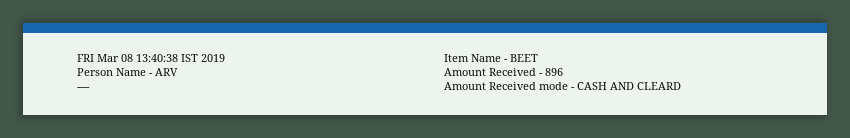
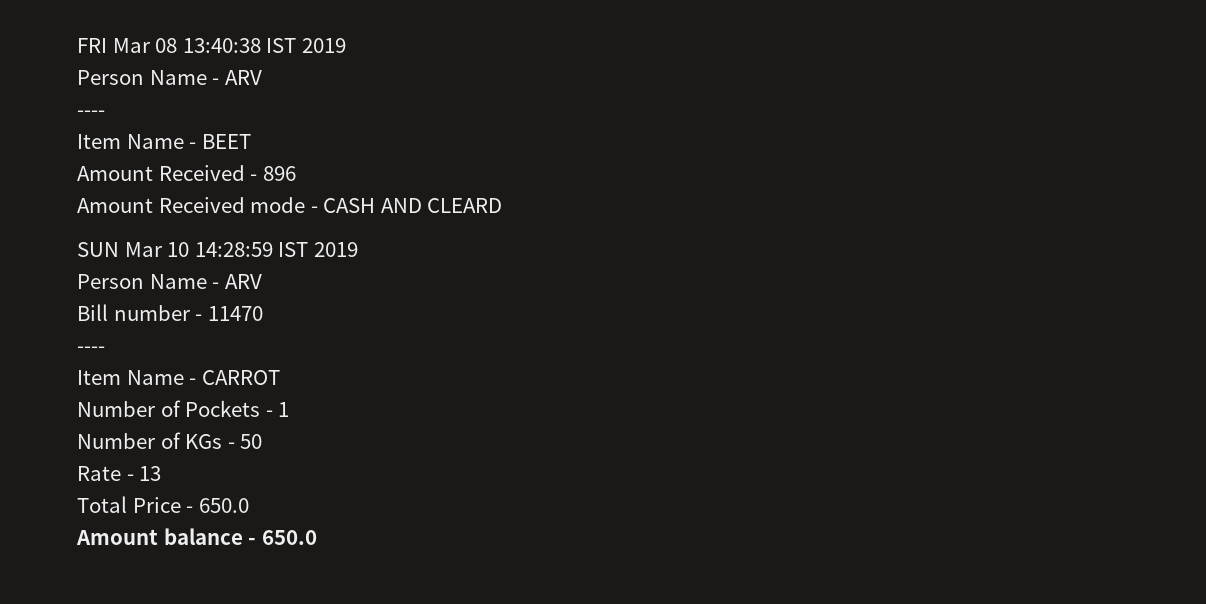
+ SUN Mar 10 14:28:59 IST 2019
+ Person Name - ARV
+ Bill number - 11470
+ ----
+ Item Name - CARROT
+ Number of Pockets - 1
+ Number of KGs - 50
+ Rate - 13
+ Total Price - 650.0
+ Amount balance - 650.0

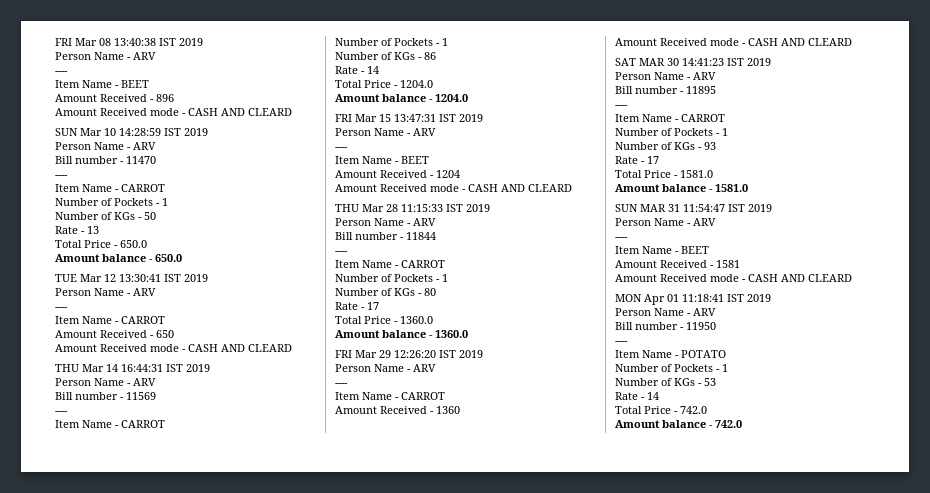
+ TUE Mar 12 13:30:41 IST 2019
+ Person Name - ARV
+ ----
+ Item Name - CARROT
+ Amount Received - 650
+ Amount Received mode - CASH AND CLEARD
+ THU Mar 14 16:44:31 IST 2019
+ Person Name - ARV
+ Bill number - 11569
+ ----
+ Item Name - CARROT
+ Number of Pockets - 1
+ Number of KGs - 86
+ Rate - 14
+ Total Price - 1204.0
+ Amount balance - 1204.0
+ FRI Mar 15 13:47:31 IST 2019
+ Person Name - ARV
+ ----
+ Item Name - BEET
+ Amount Received - 1204
+ Amount Received mode - CASH AND CLEARD
+ THU Mar 28 11:15:33 IST 2019
+ Person Name - ARV
+ Bill number - 11844
+ ----
+ Item Name - CARROT
+ Number of Pockets - 1
+ Number of KGs - 80
+ Rate - 17
+ Total Price - 1360.0
+ Amount balance - 1360.0
+ FRI Mar 29 12:26:20 IST 2019
+ Person Name - ARV
+ ----
+ Item Name - CARROT
+ Amount Received - 1360
+ Amount Received mode - CASH AND CLEARD
+ SAT MAR 30 14:41:23 IST 2019
+ Person Name - ARV
+ Bill number - 11895
+ ----
+ Item Name - CARROT
+ Number of Pockets - 1
+ Number of KGs - 93
+ Rate - 17
+ Total Price - 1581.0
+ Amount balance - 1581.0
+ SUN MAR 31 11:54:47 IST 2019
+ Person Name - ARV
+ ----
+ Item Name - BEET
+ Amount Received - 1581
+ Amount Received mode - CASH AND CLEARD
+ MON Apr 01 11:18:41 IST 2019
+ Person Name - ARV
+ Bill number - 11950
+ ----
+ Item Name - POTATO
+ Number of Pockets - 1
+ Number of KGs - 53
+ Rate - 14
+ Total Price - 742.0
+ Amount balance - 742.0

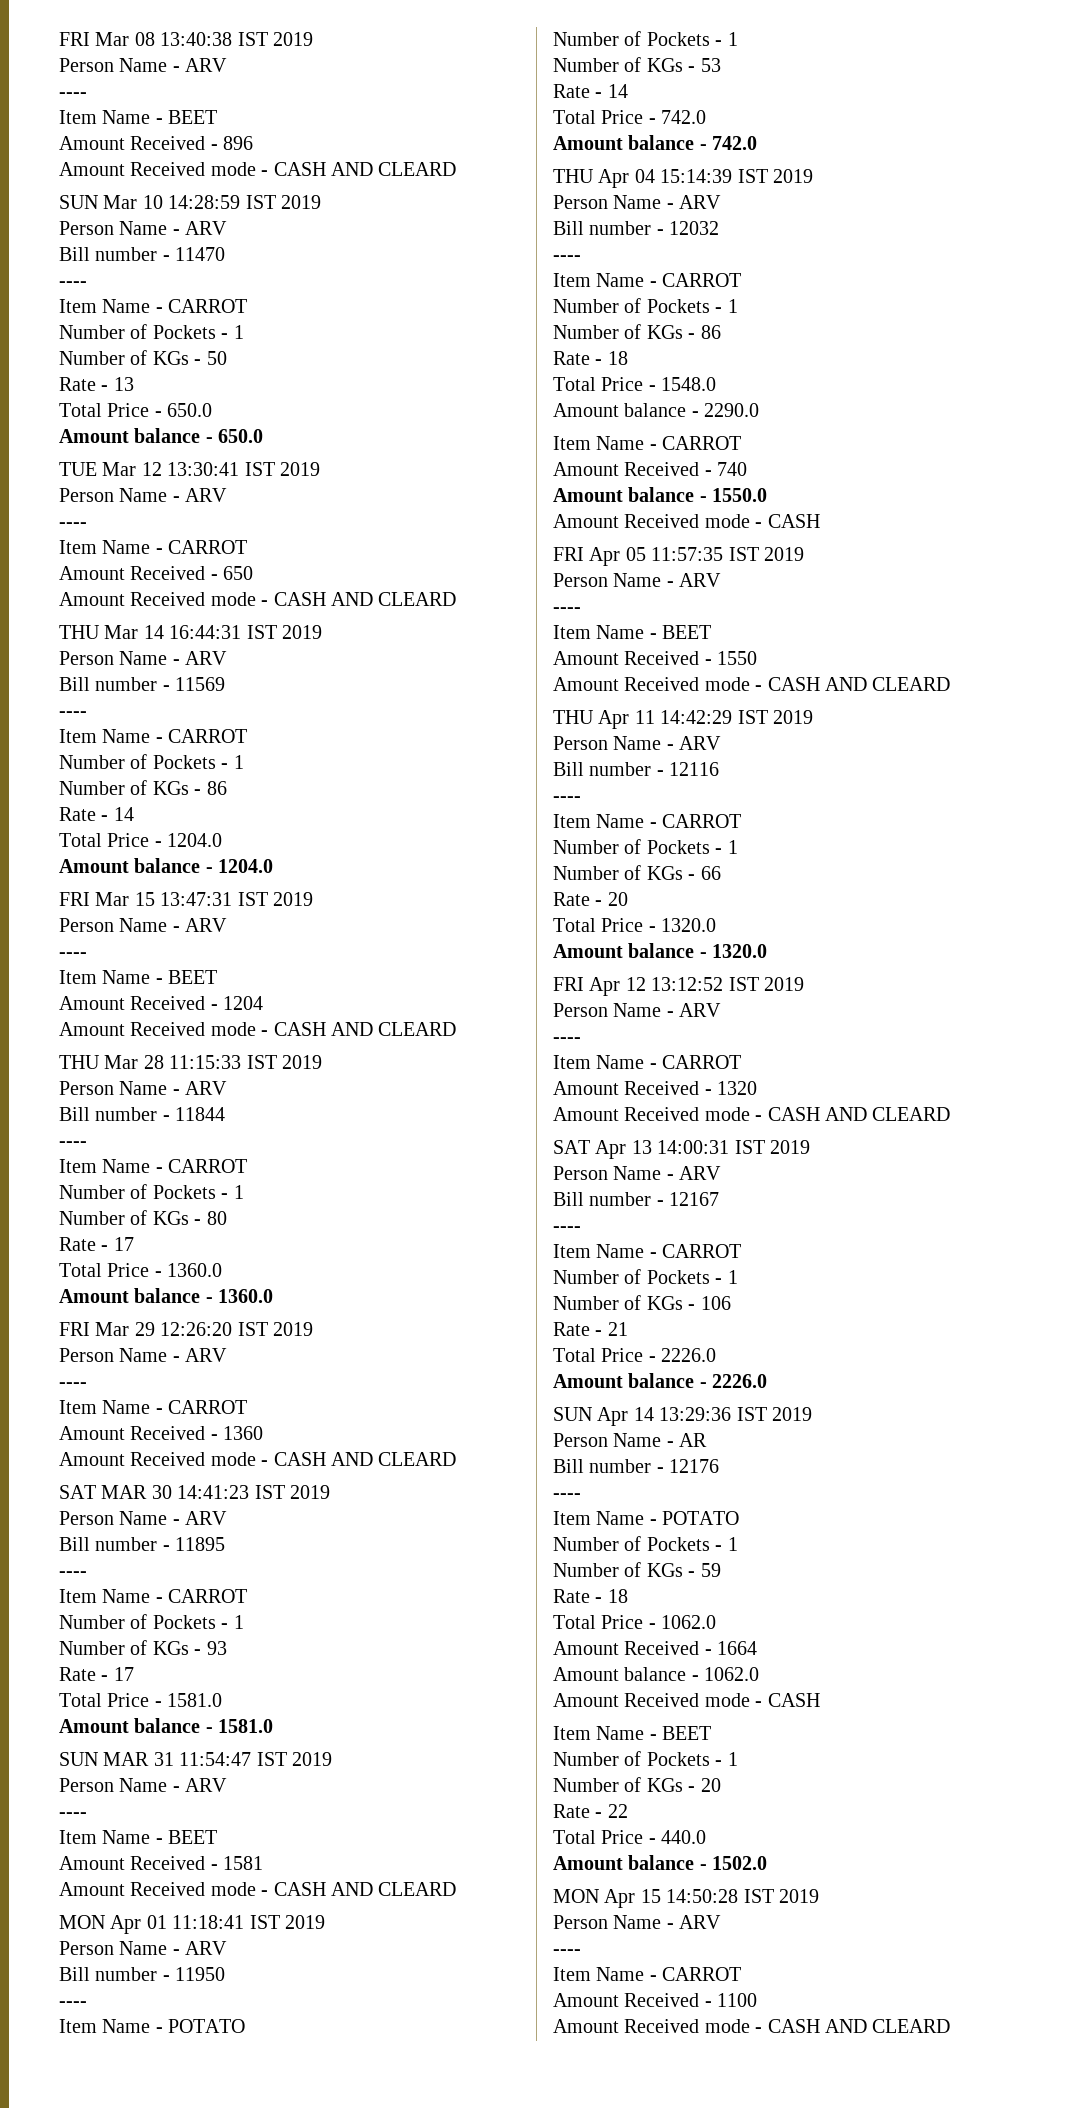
+ THU Apr 04 15:14:39 IST 2019
+ Person Name - ARV
+ Bill number - 12032
+ ----
+ Item Name - CARROT
+ Number of Pockets - 1
+ Number of KGs - 86
+ Rate - 18
+ Total Price - 1548.0
+ Amount balance - 2290.0
+ Item Name - CARROT
+ Amount Received - 740
+ Amount balance - 1550.0
+ Amount Received mode - CASH
+ FRI Apr 05 11:57:35 IST 2019
+ Person Name - ARV
+ ----
+ Item Name - BEET
+ Amount Received - 1550
+ Amount Received mode - CASH AND CLEARD
+ THU Apr 11 14:42:29 IST 2019
+ Person Name - ARV
+ Bill number - 12116
+ ----
+ Item Name - CARROT
+ Number of Pockets - 1
+ Number of KGs - 66
+ Rate - 20
+ Total Price - 1320.0
+ Amount balance - 1320.0
+ FRI Apr 12 13:12:52 IST 2019
+ Person Name - ARV
+ ----
+ Item Name - CARROT
+ Amount Received - 1320
+ Amount Received mode - CASH AND CLEARD
+ SAT Apr 13 14:00:31 IST 2019
+ Person Name - ARV
+ Bill number - 12167
+ ----
+ Item Name - CARROT
+ Number of Pockets - 1
+ Number of KGs - 106
+ Rate - 21
+ Total Price - 2226.0
+ Amount balance - 2226.0
+ SUN Apr 14 13:29:36 IST 2019
+ Person Name - AR
+ Bill number - 12176
+ ----
+ Item Name - POTATO
+ Number of Pockets - 1
+ Number of KGs - 59
+ Rate - 18
+ Total Price - 1062.0
+ Amount Received - 1664
+ Amount balance - 1062.0
+ Amount Received mode - CASH
+ Item Name - BEET
+ Number of Pockets - 1
+ Number of KGs - 20
+ Rate - 22
+ Total Price - 440.0
+ Amount balance - 1502.0
+ MON Apr 15 14:50:28 IST 2019
+ Person Name - ARV
+ ----
+ Item Name - CARROT
+ Amount Received - 1100
+ Amount Received mode - CASH AND CLEARD

